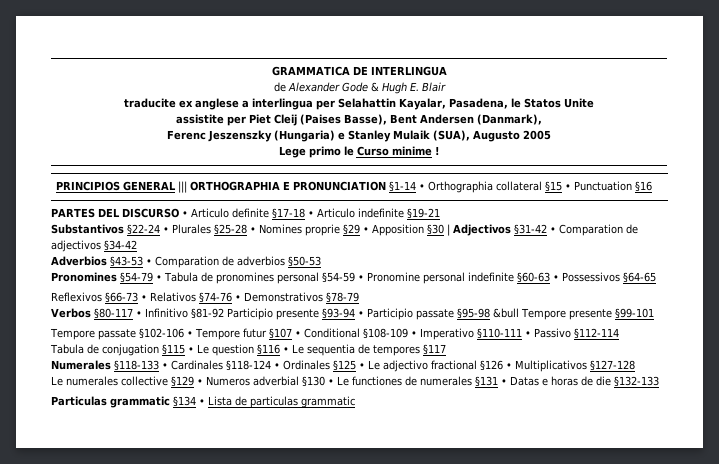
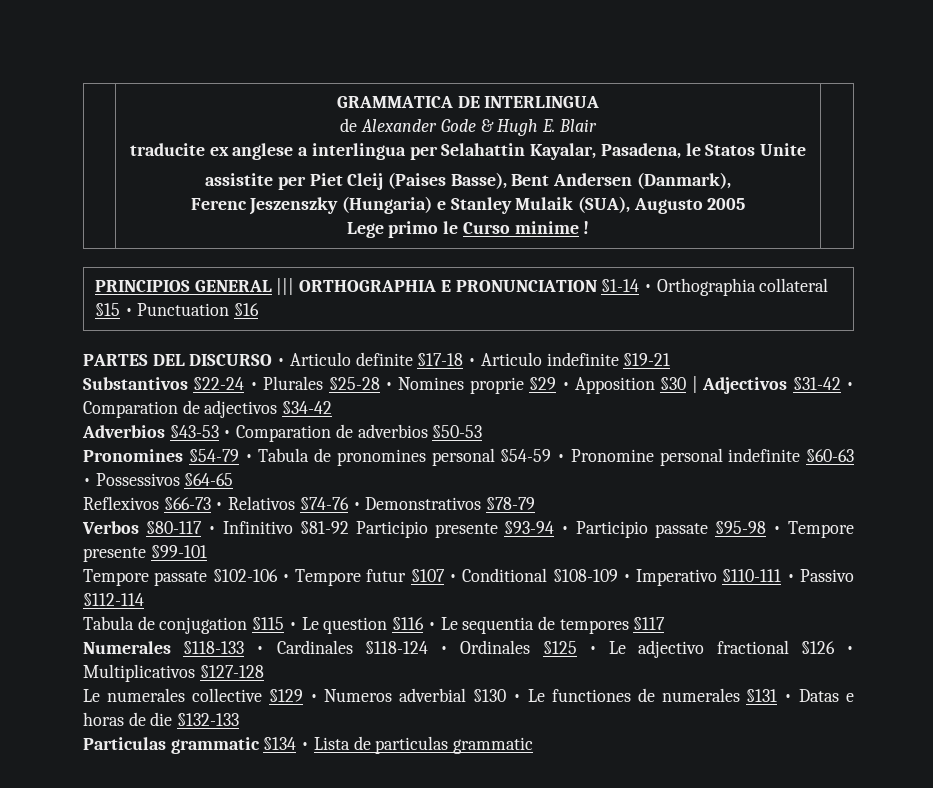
- Verbos §80-117 • Infinitivo §81-92 Participio presente §93-94 • Participio passate §95-98 &bull Tempore presente §99-101
+ Verbos §80-117 • Infinitivo §81-92 Participio presente §93-94 • Participio passate §95-98 • Tempore presente §99-101

